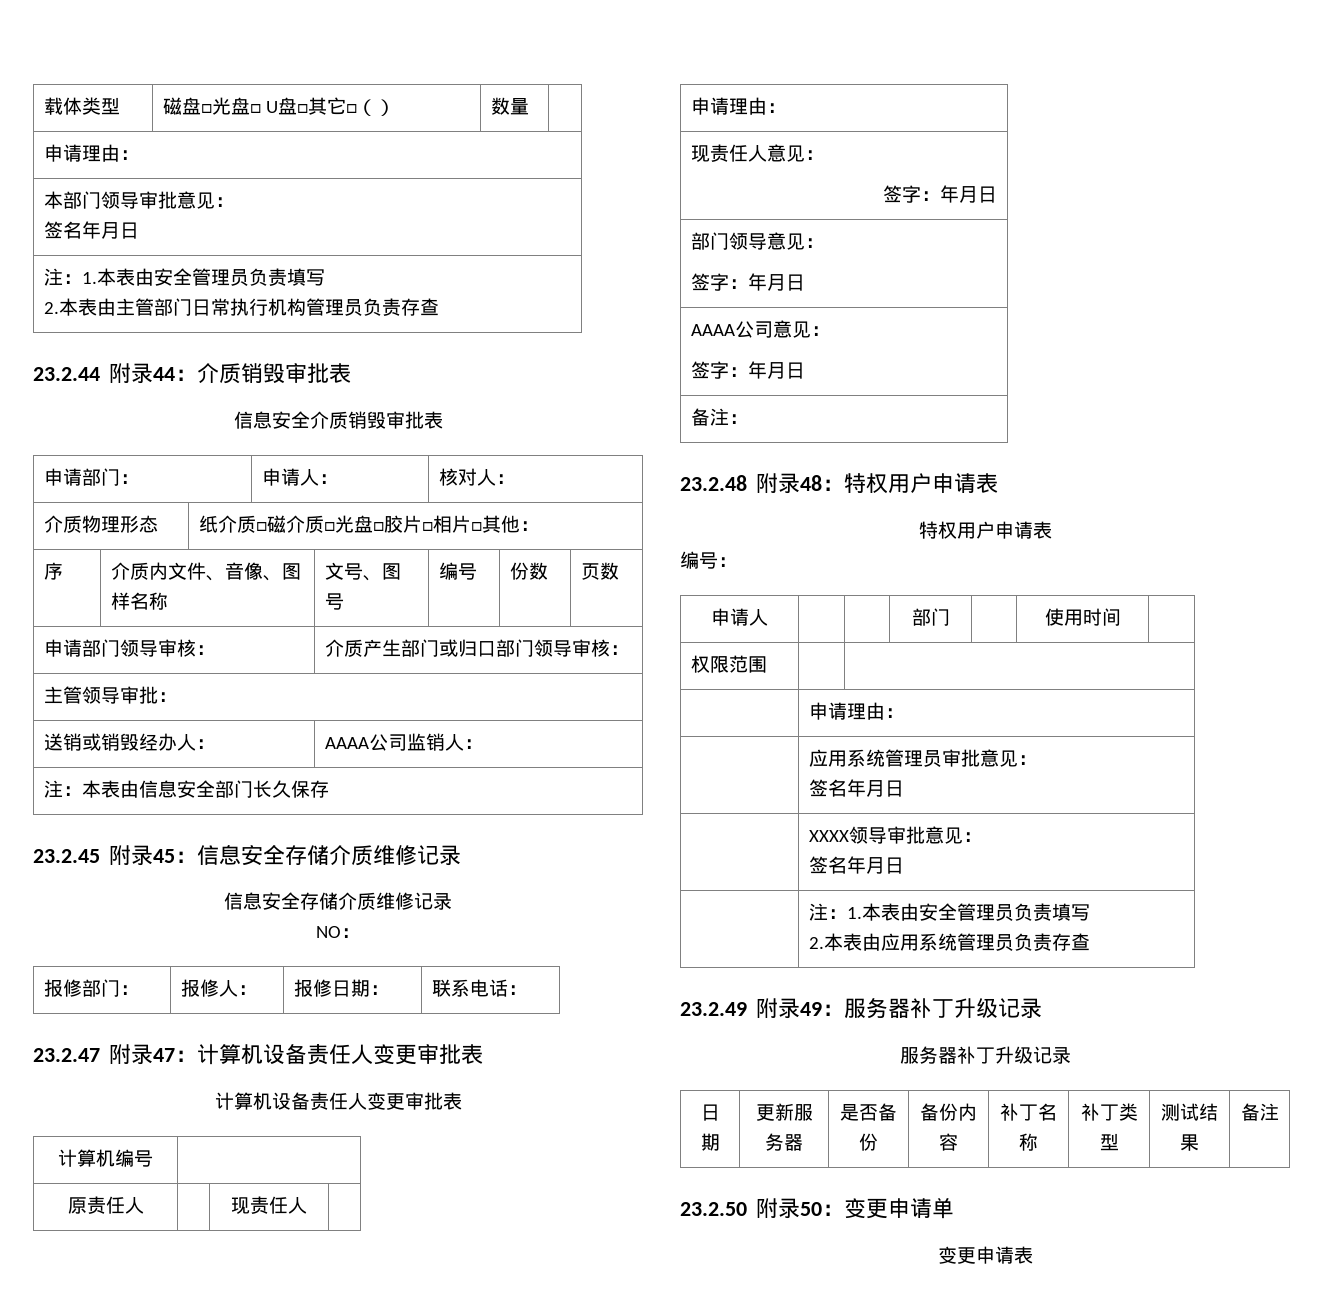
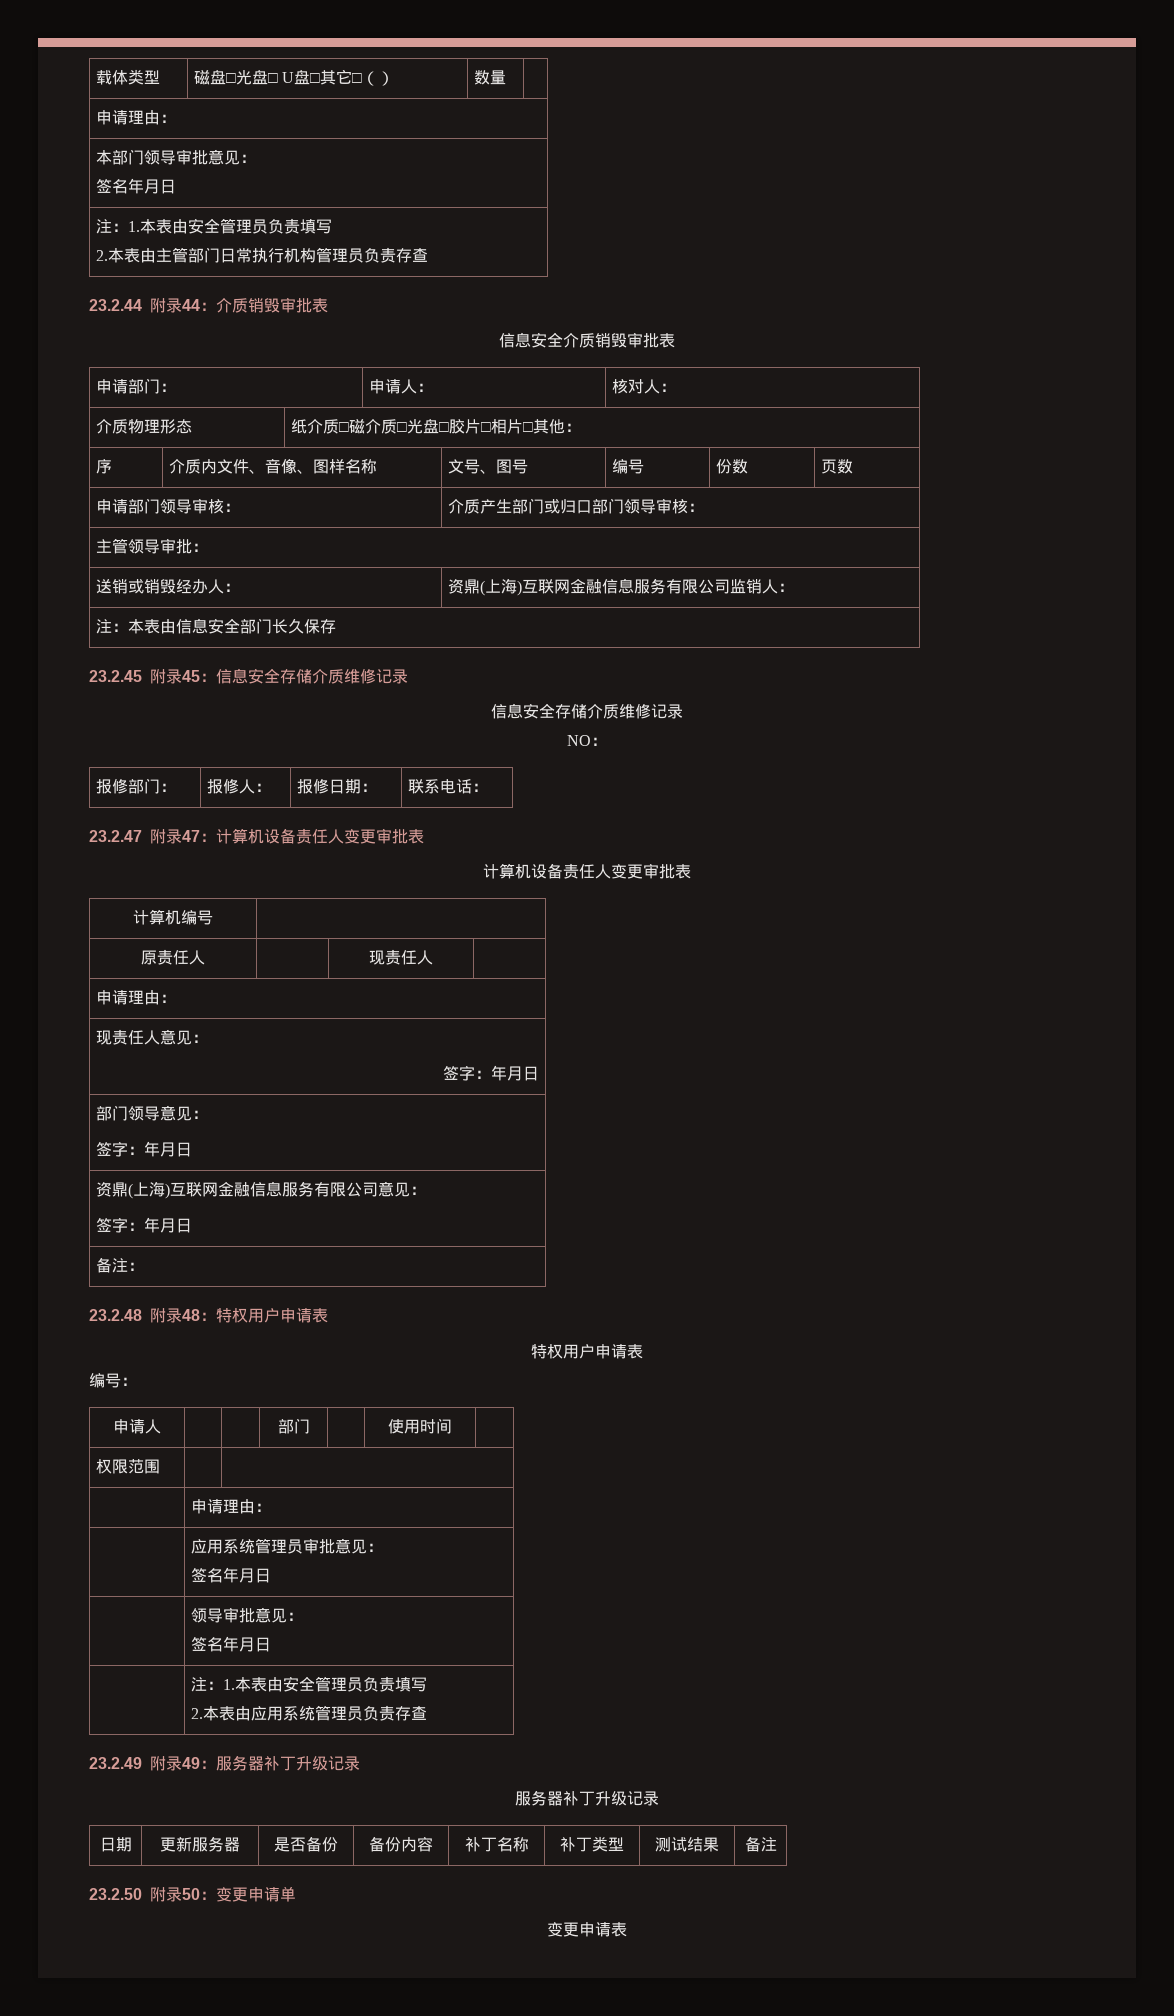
- 送销或销毁经办人： | AAAA公司监销人：
+ 送销或销毁经办人： | 资鼎(上海)互联网金融信息服务有限公司监销人：
- AAAA公司意见：
+ 资鼎(上海)互联网金融信息服务有限公司意见：
- | XXXX领导审批意见：
+ | 领导审批意见：

